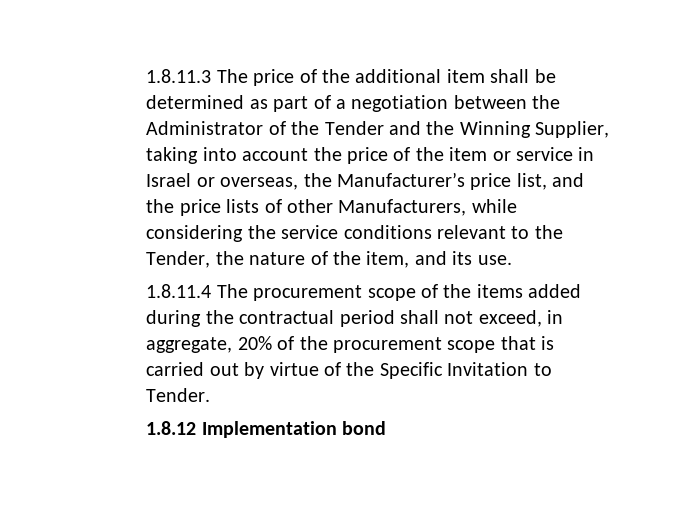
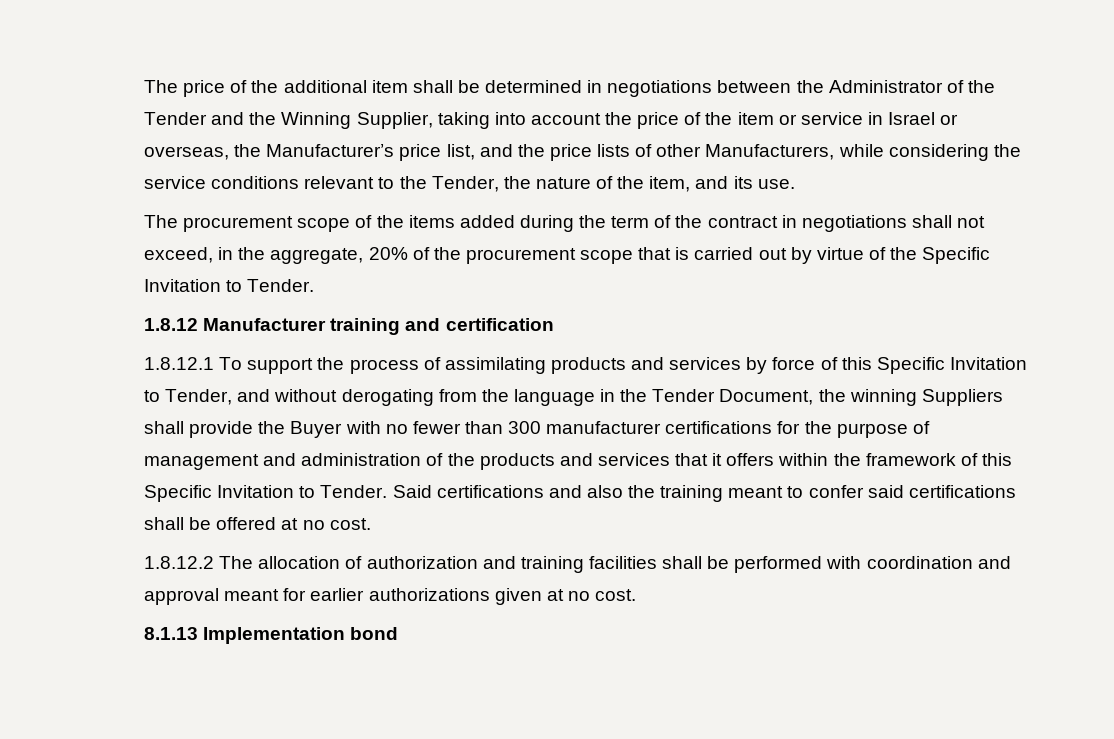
- 1.8.11.3 The price of the additional item shall be determined as part of a negotiation between the Administrator of the Tender and the Winning Supplier, taking into account the price of the item or service in Israel or overseas, the Manufacturer’s price list, and the price lists of other Manufacturers, while considering the service conditions relevant to the Tender, the nature of the item, and its use.
+ The price of the additional item shall be determined in negotiations between the Administrator of the Tender and the Winning Supplier, taking into account the price of the item or service in Israel or overseas, the Manufacturer’s price list, and the price lists of other Manufacturers, while considering the service conditions relevant to the Tender, the nature of the item, and its use.
- 1.8.11.4 The procurement scope of the items added during the contractual period shall not exceed, in aggregate, 20% of the procurement scope that is carried out by virtue of the Specific Invitation to Tender.
+ The procurement scope of the items added during the term of the contract in negotiations shall not exceed, in the aggregate, 20% of the procurement scope that is carried out by virtue of the Specific Invitation to Tender.
- 1.8.12 Implementation bond
+ 1.8.12 Manufacturer training and certification
+ 1.8.12.1 To support the process of assimilating products and services by force of this Specific Invitation to Tender, and without derogating from the language in the Tender Document, the winning Suppliers shall provide the Buyer with no fewer than 300 manufacturer certifications for the purpose of management and administration of the products and services that it offers within the framework of this Specific Invitation to Tender. Said certifications and also the training meant to confer said certifications shall be offered at no cost.
+ 1.8.12.2 The allocation of authorization and training facilities shall be performed with coordination and approval meant for earlier authorizations given at no cost.
+ 8.1.13 Implementation bond

